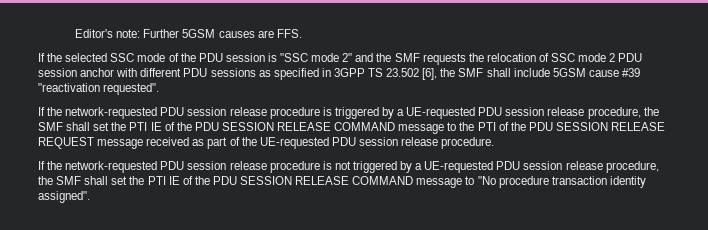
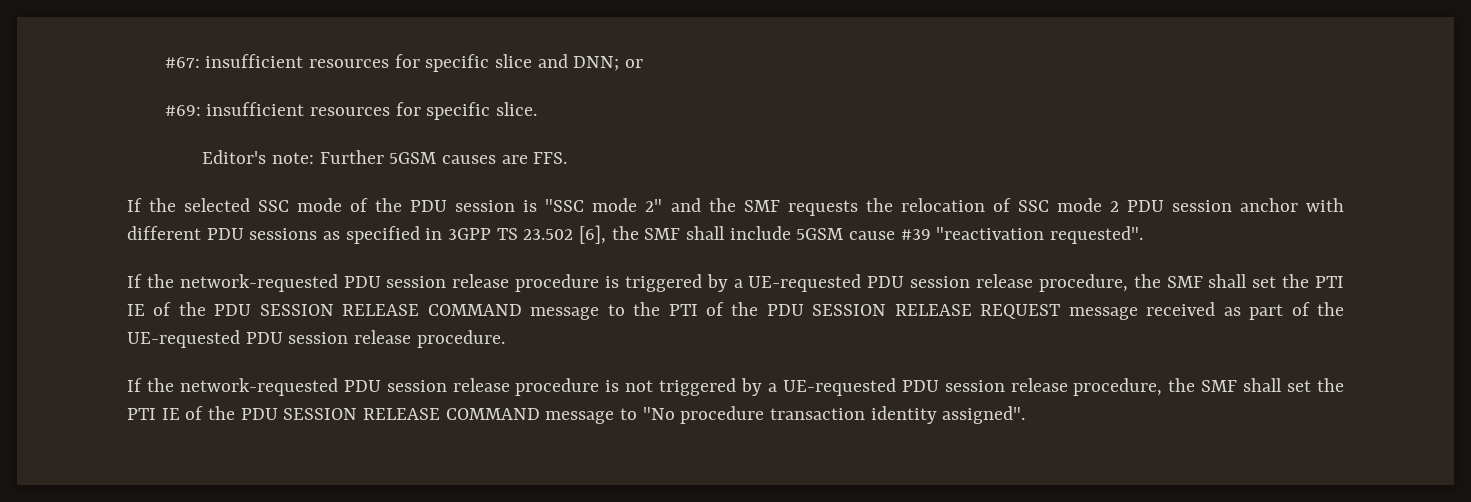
+ #67: insufficient resources for specific slice and DNN; or
+ #69: insufficient resources for specific slice.

